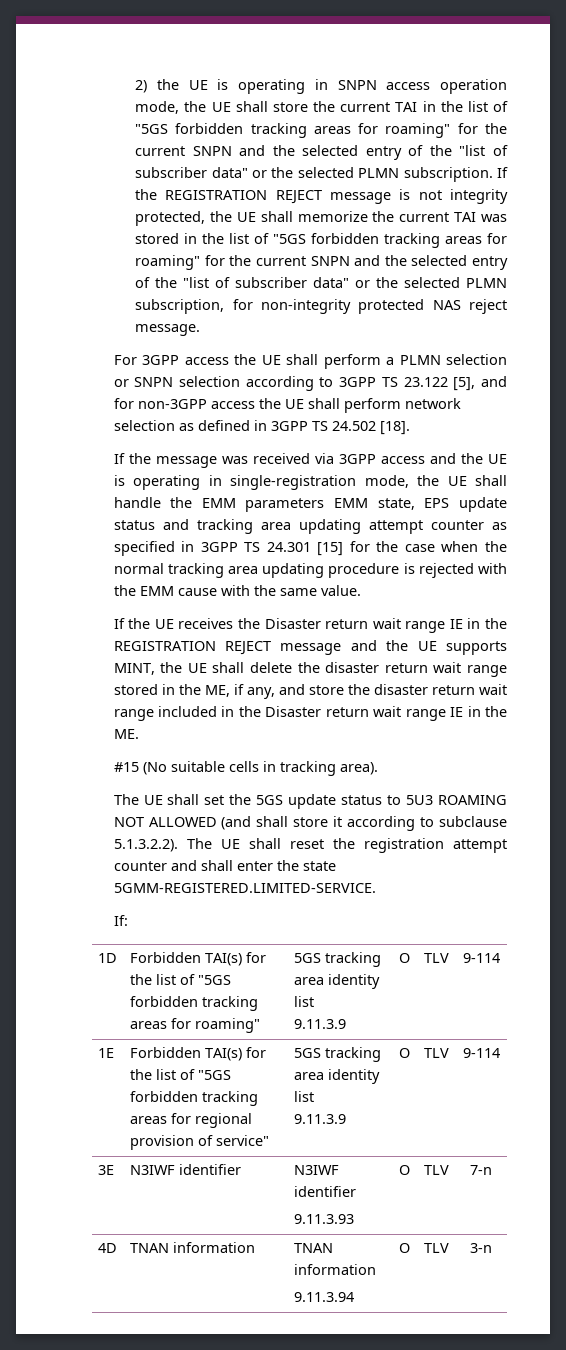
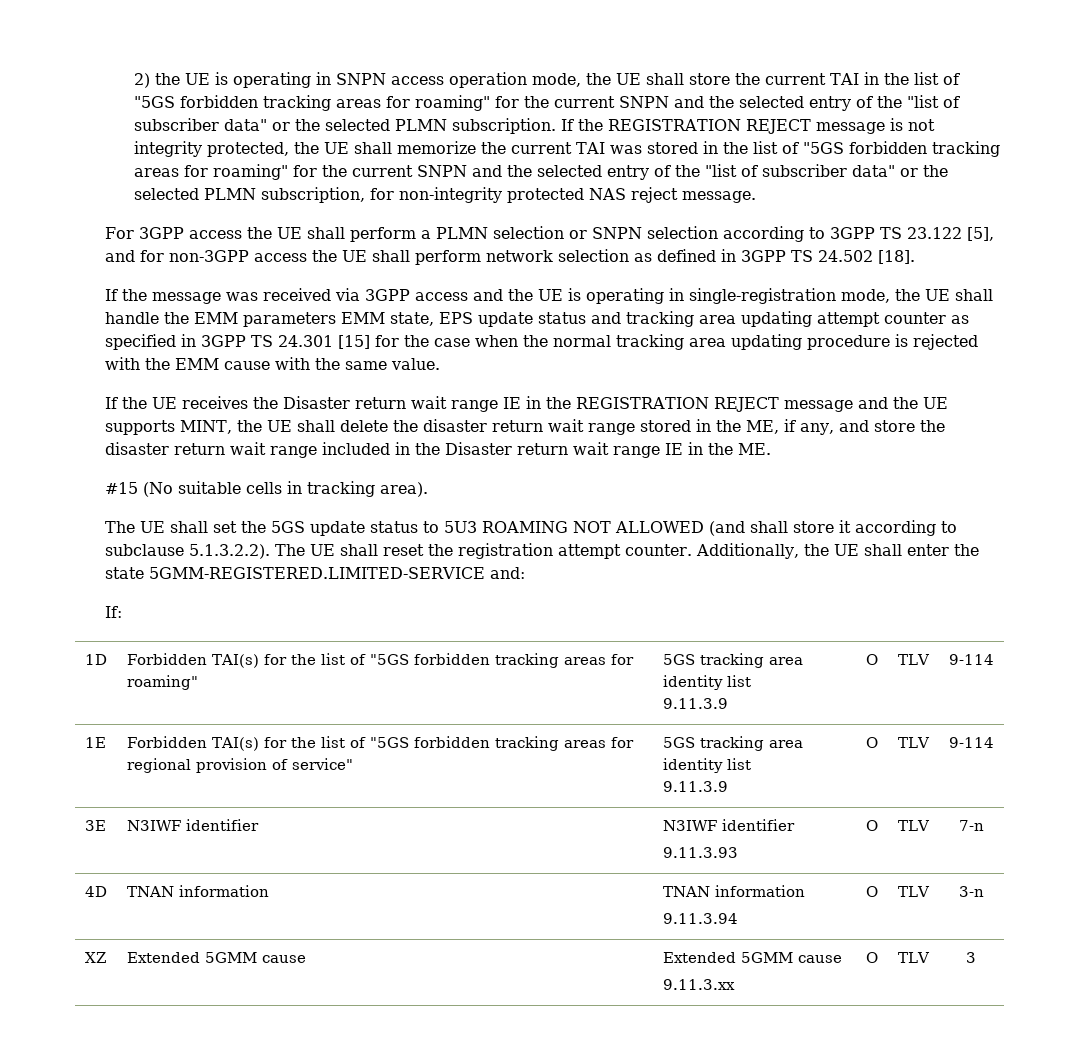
- The UE shall set the 5GS update status to 5U3 ROAMING NOT ALLOWED (and shall store it according to subclause 5.1.3.2.2). The UE shall reset the registration attempt counter and shall enter the state 5GMM-REGISTERED.LIMITED-SERVICE.
+ The UE shall set the 5GS update status to 5U3 ROAMING NOT ALLOWED (and shall store it according to subclause 5.1.3.2.2). The UE shall reset the registration attempt counter. Additionally, the UE shall enter the state 5GMM-REGISTERED.LIMITED-SERVICE and:
+ XZ | Extended 5GMM cause | Extended 5GMM cause
+ 9.11.3.xx | O | TLV | 3

